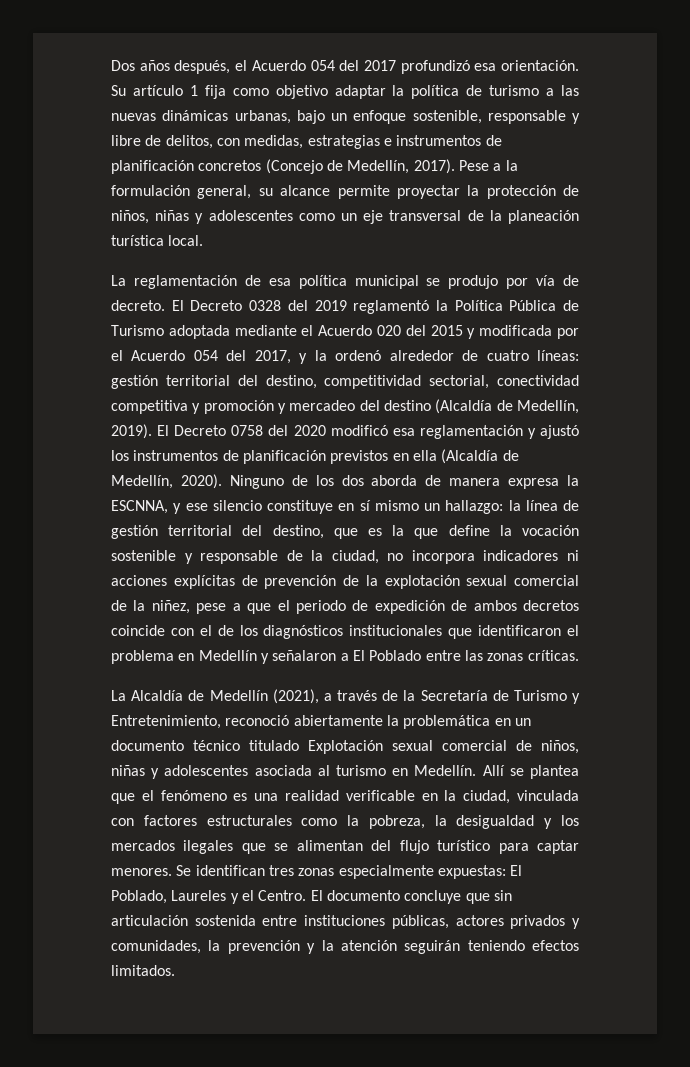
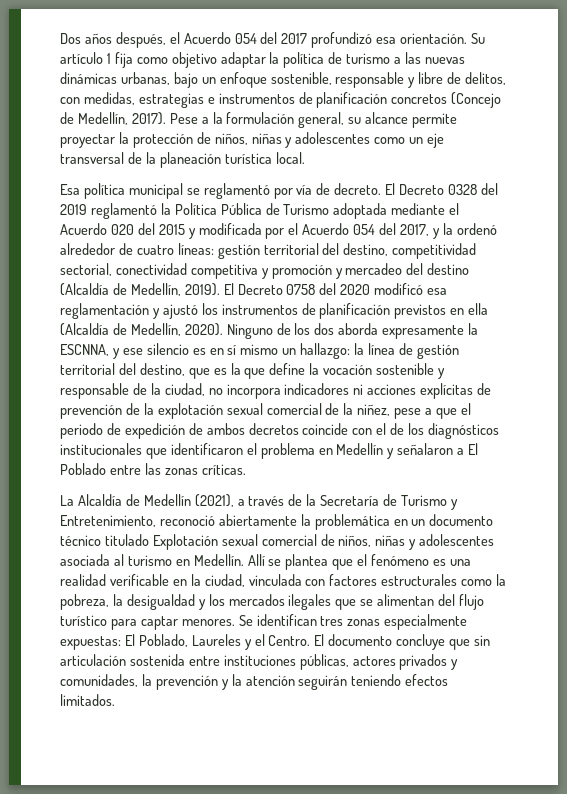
- La reglamentación de esa política municipal se produjo por vía de decreto.
+ Esa política municipal se reglamentó por vía de decreto.
- Ninguno de los dos aborda de manera expresa la ESCNNA, y ese silencio constituye en sí mismo un hallazgo:
+ Ninguno de los dos aborda expresamente la ESCNNA, y ese silencio es en sí mismo un hallazgo:

